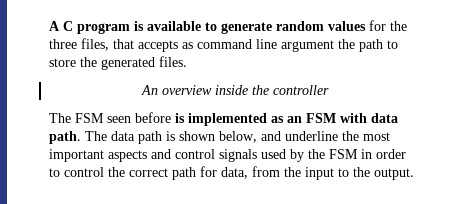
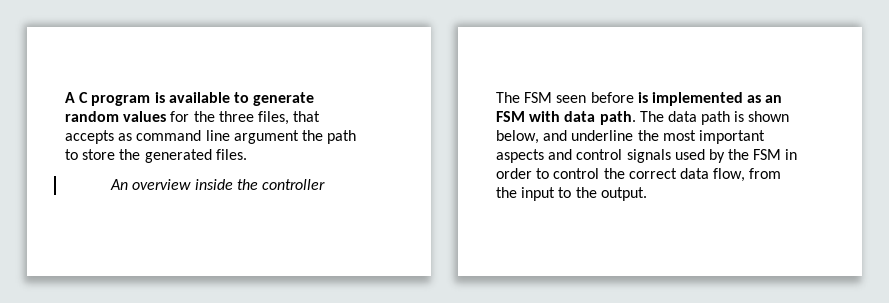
- The data path is shown below, and underline the most important aspects and control signals used by the FSM in order to control the correct path for data, from the input to the output.
+ The data path is shown below, and underline the most important aspects and control signals used by the FSM in order to control the correct data flow, from the input to the output.

